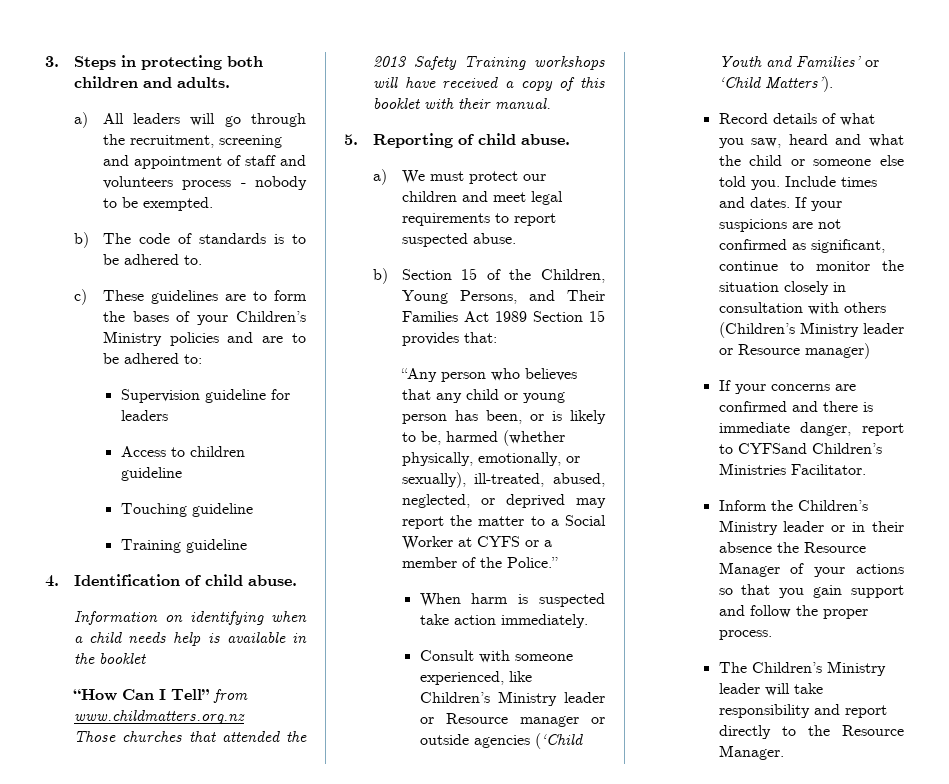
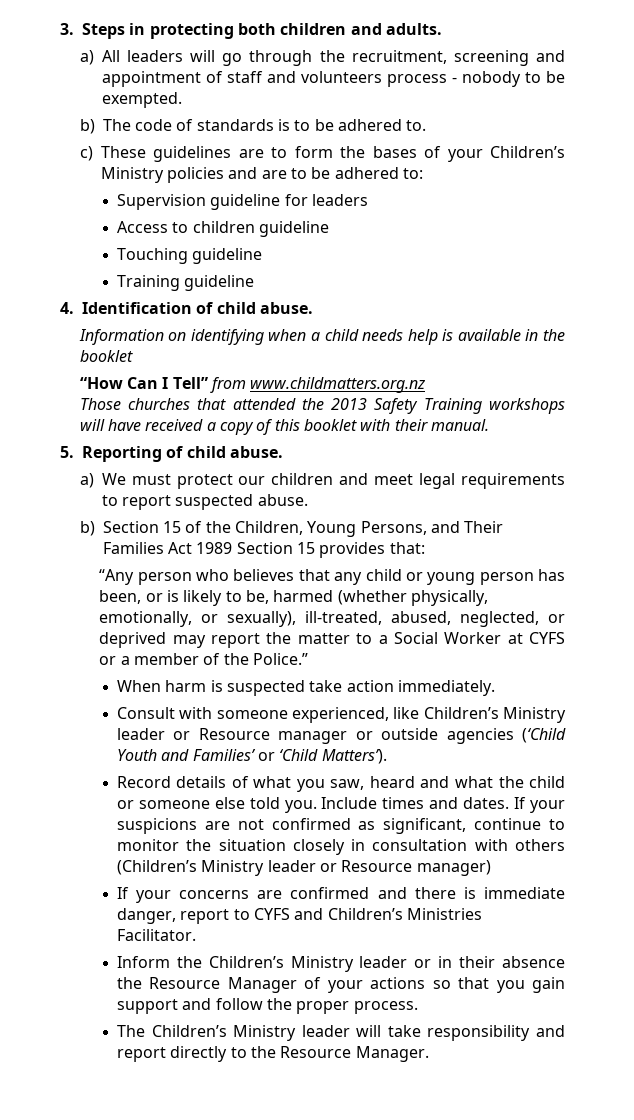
- If your concerns are confirmed and there is immediate danger, report to CYFSand Children’s Ministries Facilitator.
+ If your concerns are confirmed and there is immediate danger, report to CYFS and Children’s Ministries Facilitator.

